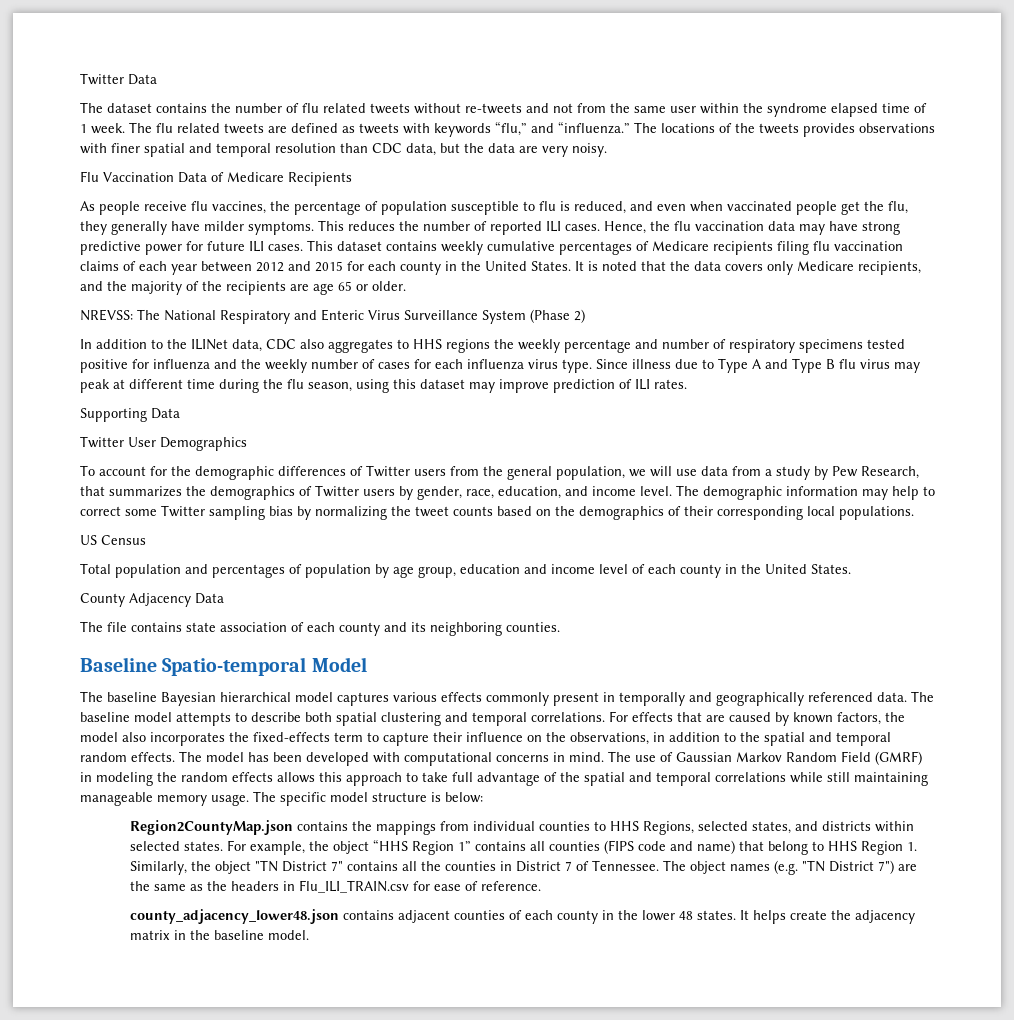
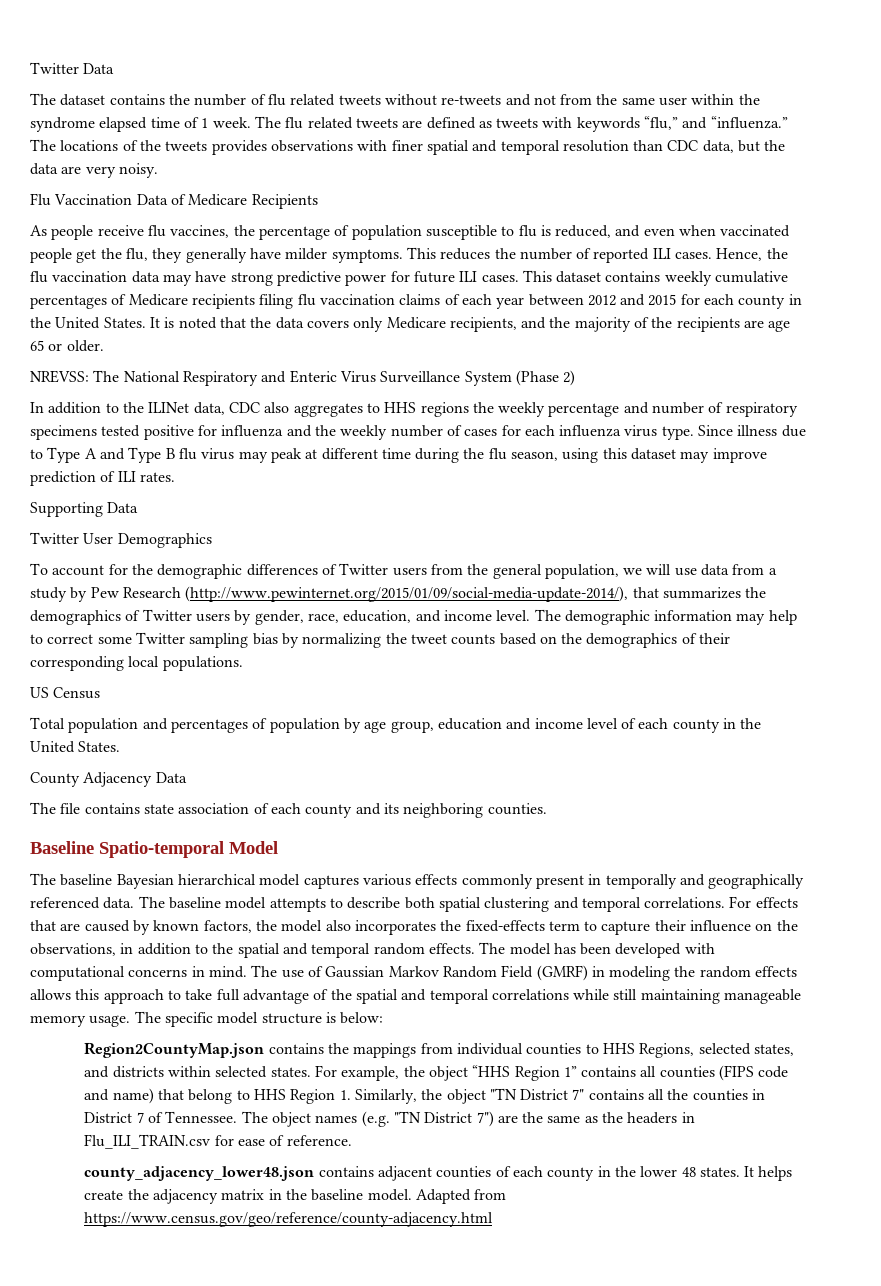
- To account for the demographic differences of Twitter users from the general population, we will use data from a study by Pew Research, that summarizes the demographics of Twitter users by gender, race, education, and income level.
+ To account for the demographic differences of Twitter users from the general population, we will use data from a study by Pew Research (http://www.pewinternet.org/2015/01/09/social-media-update-2014/), that summarizes the demographics of Twitter users by gender, race, education, and income level.
+ Adapted from https://www.census.gov/geo/reference/county-adjacency.html

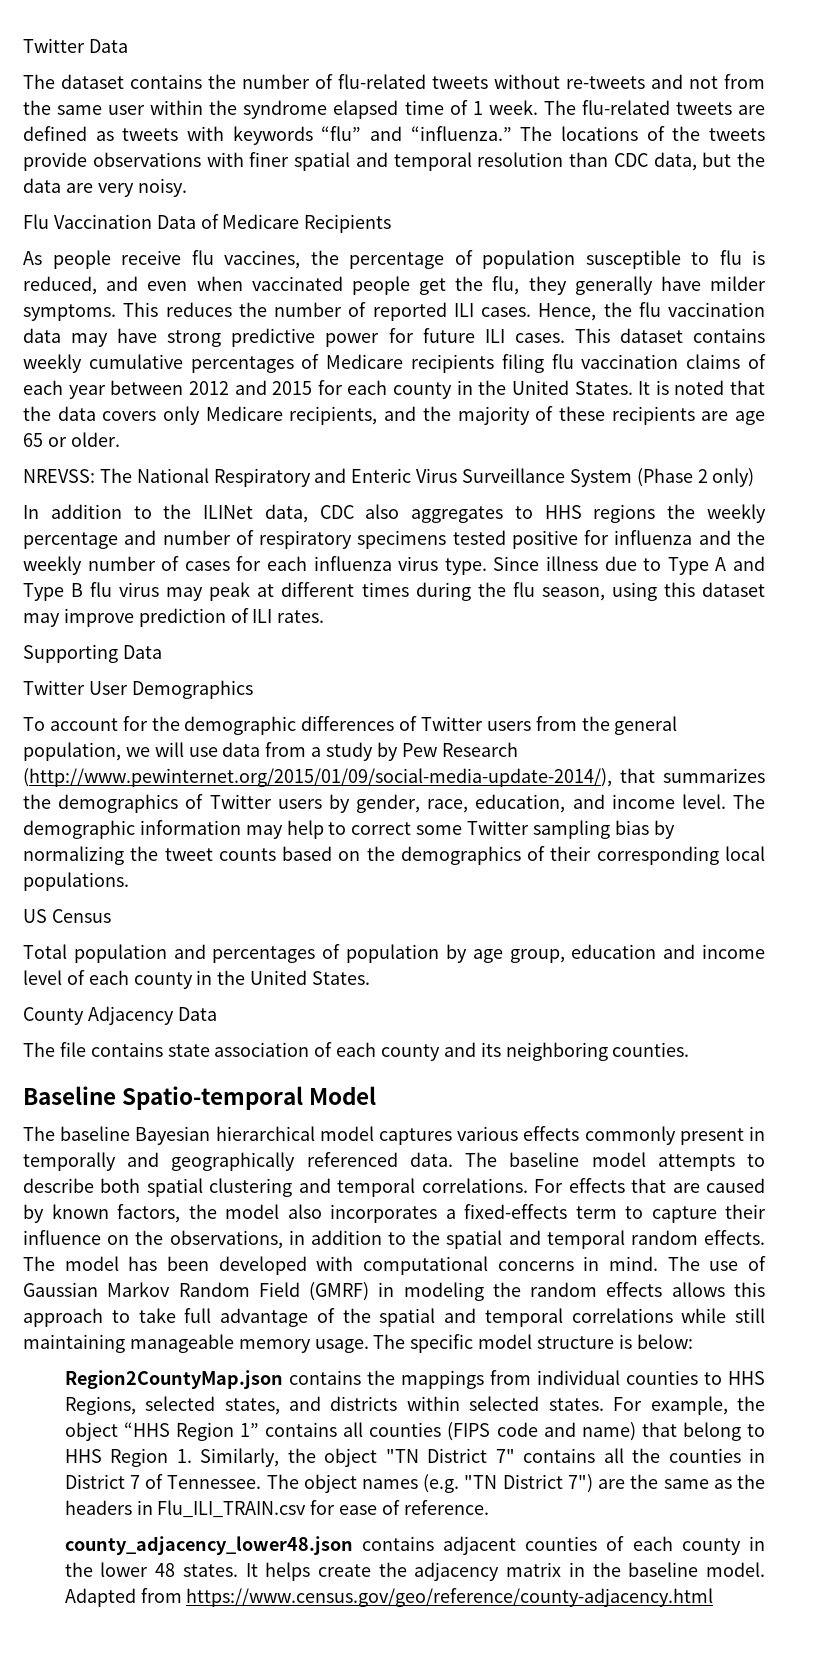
- The dataset contains the number of flu related tweets without re-tweets and not from the same user within the syndrome elapsed time of 1 week.
+ The dataset contains the number of flu-related tweets without re-tweets and not from the same user within the syndrome elapsed time of 1 week.
- The flu related tweets are defined as tweets with keywords “flu,” and “influenza.”
+ The flu-related tweets are defined as tweets with keywords “flu” and “influenza.”
- The locations of the tweets provides observations with finer spatial and temporal resolution than CDC data, but the data are very noisy.
+ The locations of the tweets provide observations with finer spatial and temporal resolution than CDC data, but the data are very noisy.
- It is noted that the data covers only Medicare recipients, and the majority of the recipients are age 65 or older.
+ It is noted that the data covers only Medicare recipients, and the majority of these recipients are age 65 or older.
- NREVSS: The National Respiratory and Enteric Virus Surveillance System (Phase 2)
+ NREVSS: The National Respiratory and Enteric Virus Surveillance System (Phase 2 only)
- Since illness due to Type A and Type B flu virus may peak at different time during the flu season, using this dataset may improve prediction of ILI rates.
+ Since illness due to Type A and Type B flu virus may peak at different times during the flu season, using this dataset may improve prediction of ILI rates.
- For effects that are caused by known factors, the model also incorporates the fixed-effects term to capture their influence on the observations, in addition to the spatial and temporal random effects.
+ For effects that are caused by known factors, the model also incorporates a fixed-effects term to capture their influence on the observations, in addition to the spatial and temporal random effects.

